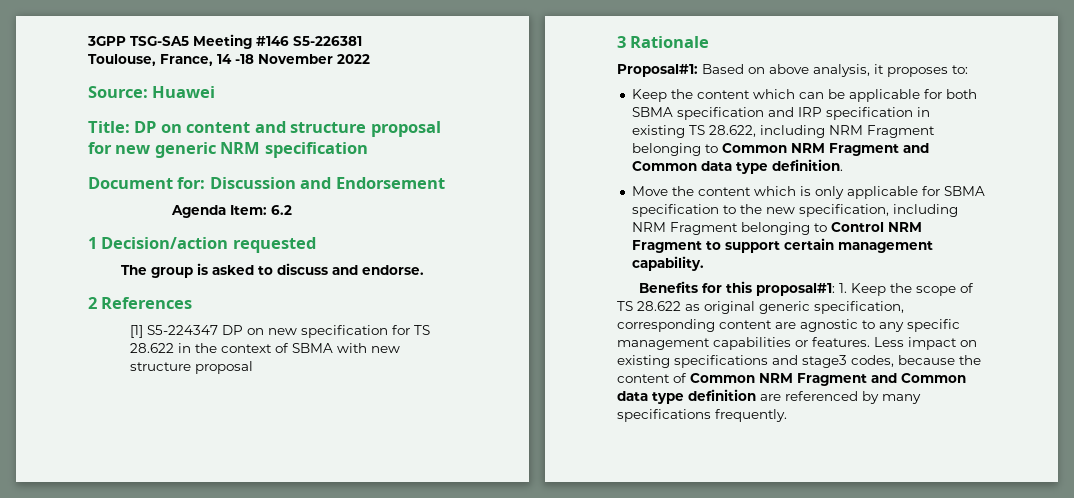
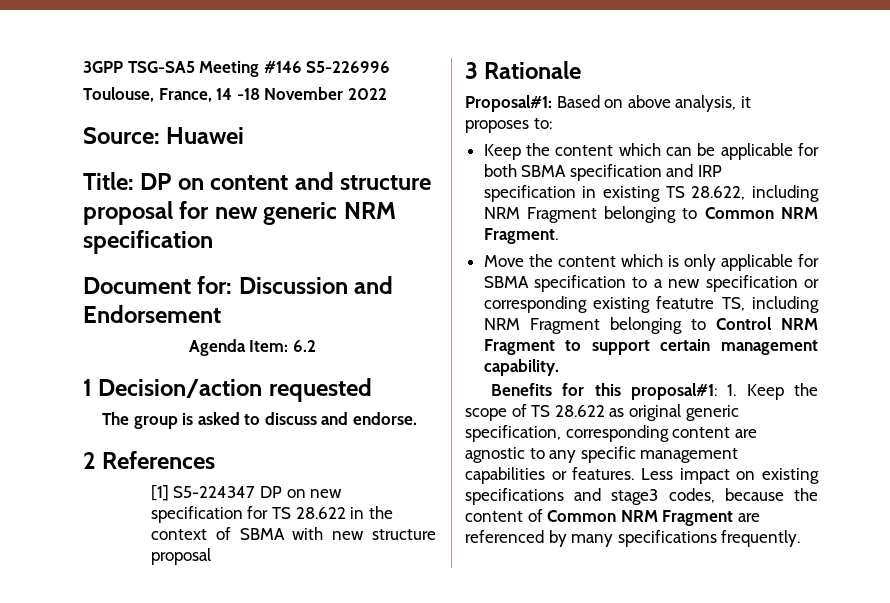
- 3GPP TSG-SA5 Meeting #146 S5-226381
+ 3GPP TSG-SA5 Meeting #146 S5-226996
- Keep the content which can be applicable for both SBMA specification and IRP specification in existing TS 28.622, including NRM Fragment belonging to Common NRM Fragment and Common data type definition.
+ Keep the content which can be applicable for both SBMA specification and IRP specification in existing TS 28.622, including NRM Fragment belonging to Common NRM Fragment.
- Move the content which is only applicable for SBMA specification to the new specification, including NRM Fragment belonging to Control NRM Fragment to support certain management capability.
+ Move the content which is only applicable for SBMA specification to a new specification or corresponding existing featutre TS, including NRM Fragment belonging to Control NRM Fragment to support certain management capability.
- Less impact on existing specifications and stage3 codes, because the content of Common NRM Fragment and Common data type definition are referenced by many specifications frequently.
+ Less impact on existing specifications and stage3 codes, because the content of Common NRM Fragment are referenced by many specifications frequently.

